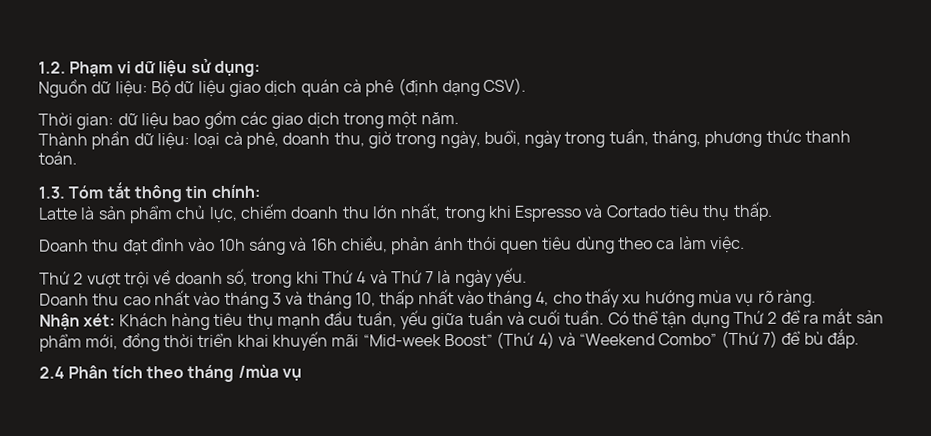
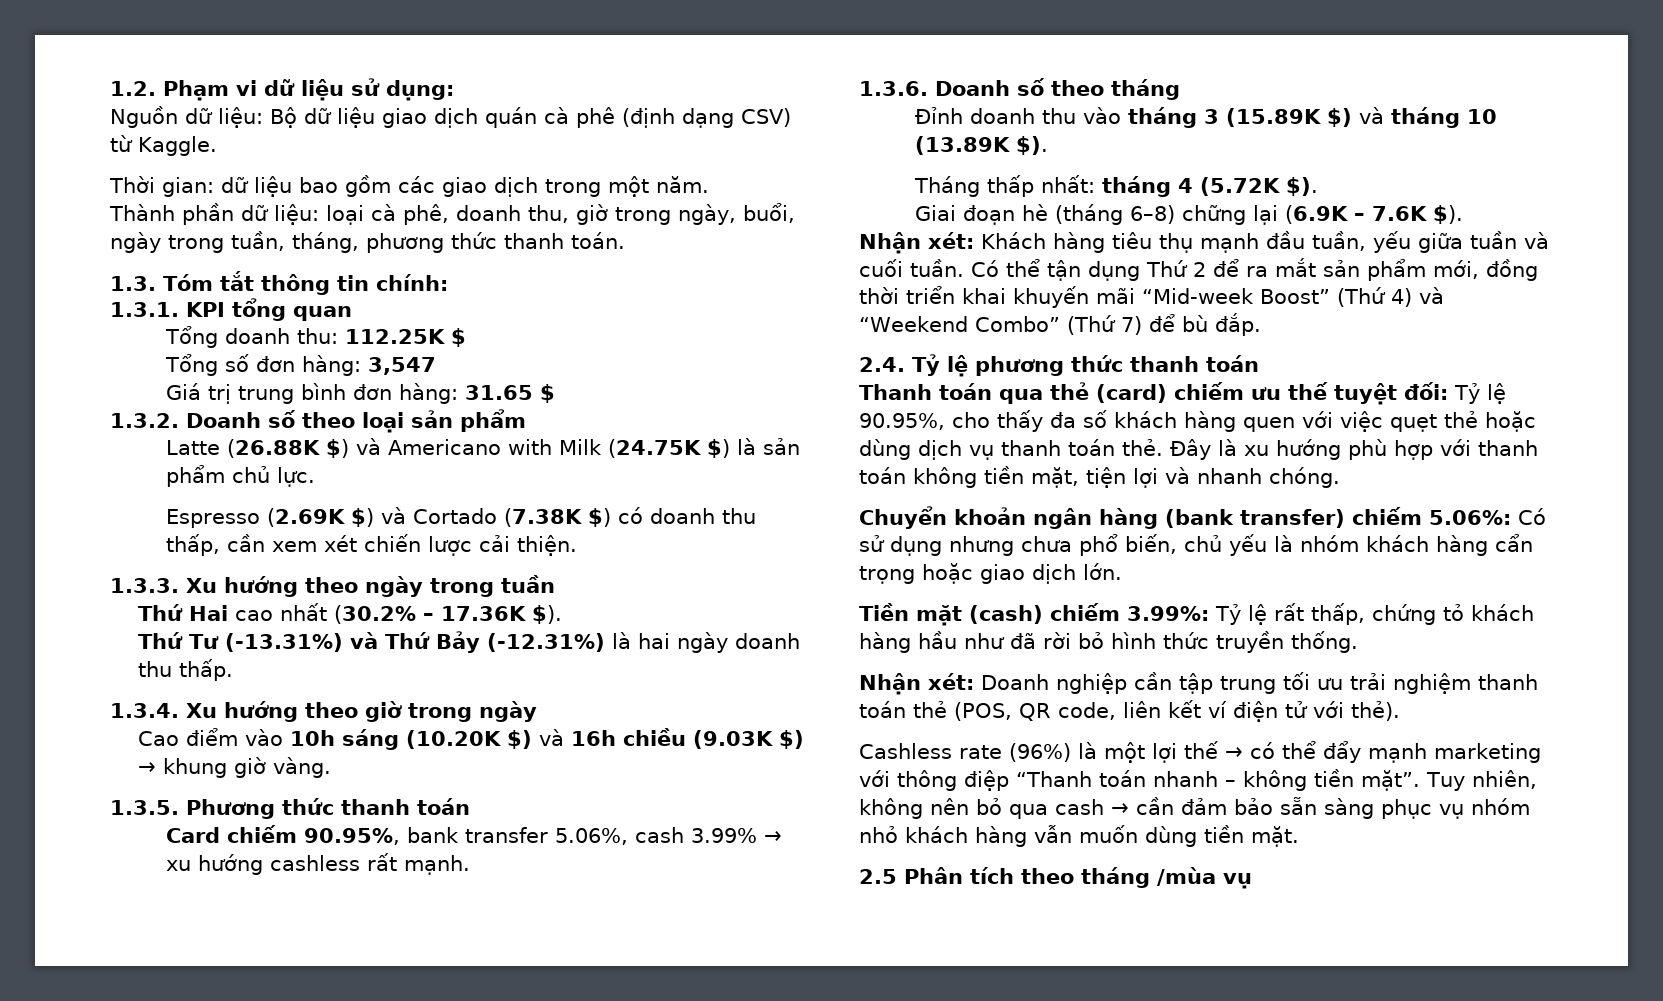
- Nguồn dữ liệu: Bộ dữ liệu giao dịch quán cà phê (định dạng CSV).
+ Nguồn dữ liệu: Bộ dữ liệu giao dịch quán cà phê (định dạng CSV) từ Kaggle.
- Latte là sản phẩm chủ lực, chiếm doanh thu lớn nhất, trong khi Espresso và Cortado tiêu thụ thấp.
- Doanh thu đạt đỉnh vào 10h sáng và 16h chiều, phản ánh thói quen tiêu dùng theo ca làm việc.
- Thứ 2 vượt trội về doanh số, trong khi Thứ 4 và Thứ 7 là ngày yếu.
- Doanh thu cao nhất vào tháng 3 và tháng 10, thấp nhất vào tháng 4, cho thấy xu hướng mùa vụ rõ ràng.
+ 1.3.1. KPI tổng quan
+ Tổng doanh thu: 112.25K $
+ Tổng số đơn hàng: 3,547
+ Giá trị trung bình đơn hàng: 31.65 $
+ 1.3.2. Doanh số theo loại sản phẩm
+ Latte (26.88K $) và Americano with Milk (24.75K $) là sản phẩm chủ lực.
+ Espresso (2.69K $) và Cortado (7.38K $) có doanh thu thấp, cần xem xét chiến lược cải thiện.
+ 1.3.3. Xu hướng theo ngày trong tuần
+ Thứ Hai cao nhất (30.2% – 17.36K $).
+ Thứ Tư (-13.31%) và Thứ Bảy (-12.31%) là hai ngày doanh thu thấp.
+ 1.3.4. Xu hướng theo giờ trong ngày
+ Cao điểm vào 10h sáng (10.20K $) và 16h chiều (9.03K $) → khung giờ vàng.
+ 1.3.5. Phương thức thanh toán
+ Card chiếm 90.95%, bank transfer 5.06%, cash 3.99% → xu hướng cashless rất mạnh.
+ 1.3.6. Doanh số theo tháng
+ Đỉnh doanh thu vào tháng 3 (15.89K $) và tháng 10 (13.89K $).
+ Tháng thấp nhất: tháng 4 (5.72K $).
+ Giai đoạn hè (tháng 6–8) chững lại (6.9K – 7.6K $).
- 2.4 Phân tích theo tháng /mùa vụ
+ 2.4. Tỷ lệ phương thức thanh toán
+ Thanh toán qua thẻ (card) chiếm ưu thế tuyệt đối: Tỷ lệ 90.95%, cho thấy đa số khách hàng quen với việc quẹt thẻ hoặc dùng dịch vụ thanh toán thẻ. Đây là xu hướng phù hợp với thanh toán không tiền mặt, tiện lợi và nhanh chóng.
+ Chuyển khoản ngân hàng (bank transfer) chiếm 5.06%: Có sử dụng nhưng chưa phổ biến, chủ yếu là nhóm khách hàng cẩn trọng hoặc giao dịch lớn.
+ Tiền mặt (cash) chiếm 3.99%: Tỷ lệ rất thấp, chứng tỏ khách hàng hầu như đã rời bỏ hình thức truyền thống.
+ Nhận xét: Doanh nghiệp cần tập trung tối ưu trải nghiệm thanh toán thẻ (POS, QR code, liên kết ví điện tử với thẻ).
+ Cashless rate (96%) là một lợi thế → có thể đẩy mạnh marketing với thông điệp “Thanh toán nhanh – không tiền mặt”. Tuy nhiên, không nên bỏ qua cash → cần đảm bảo sẵn sàng phục vụ nhóm nhỏ khách hàng vẫn muốn dùng tiền mặt.
+ 2.5 Phân tích theo tháng /mùa vụ

